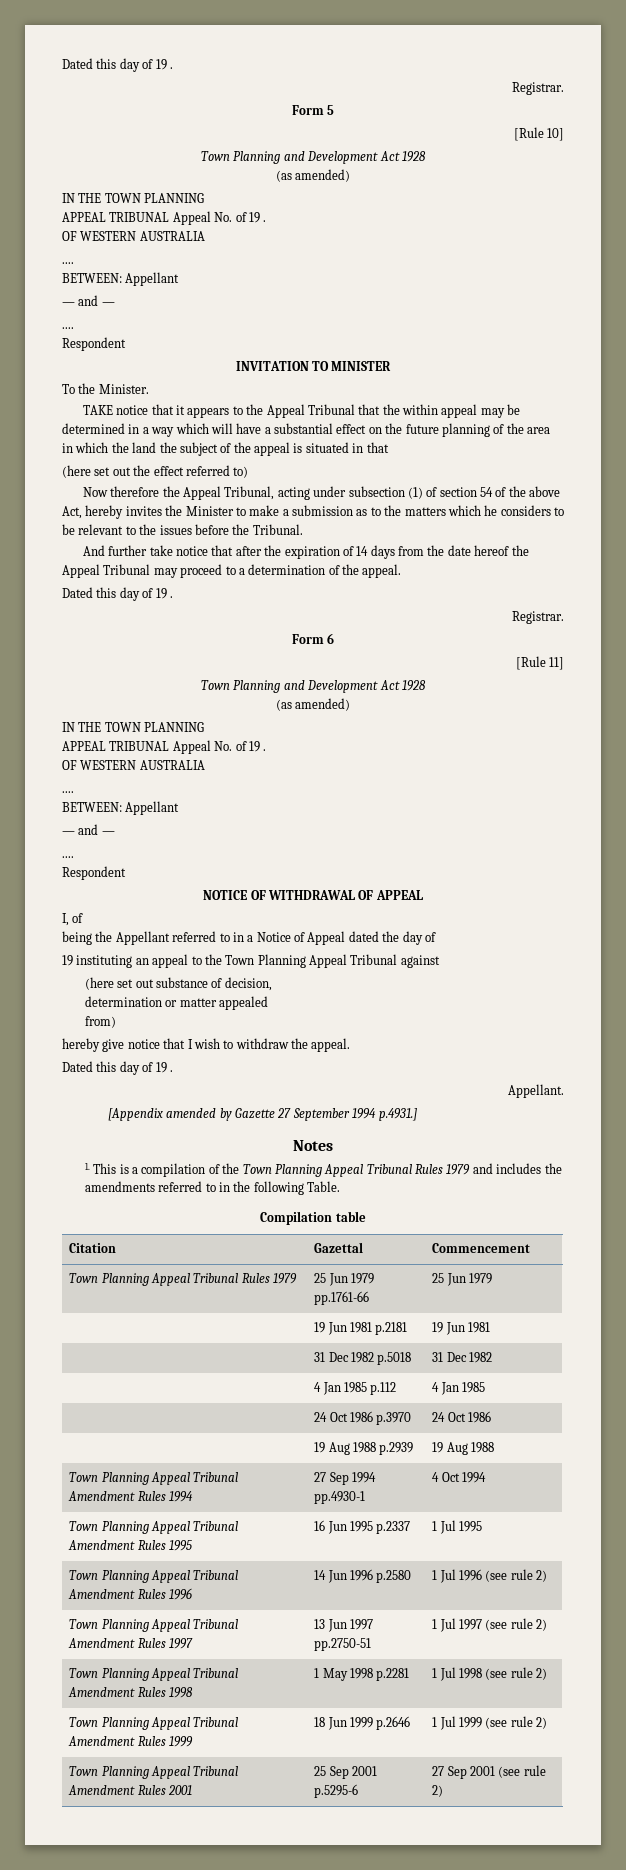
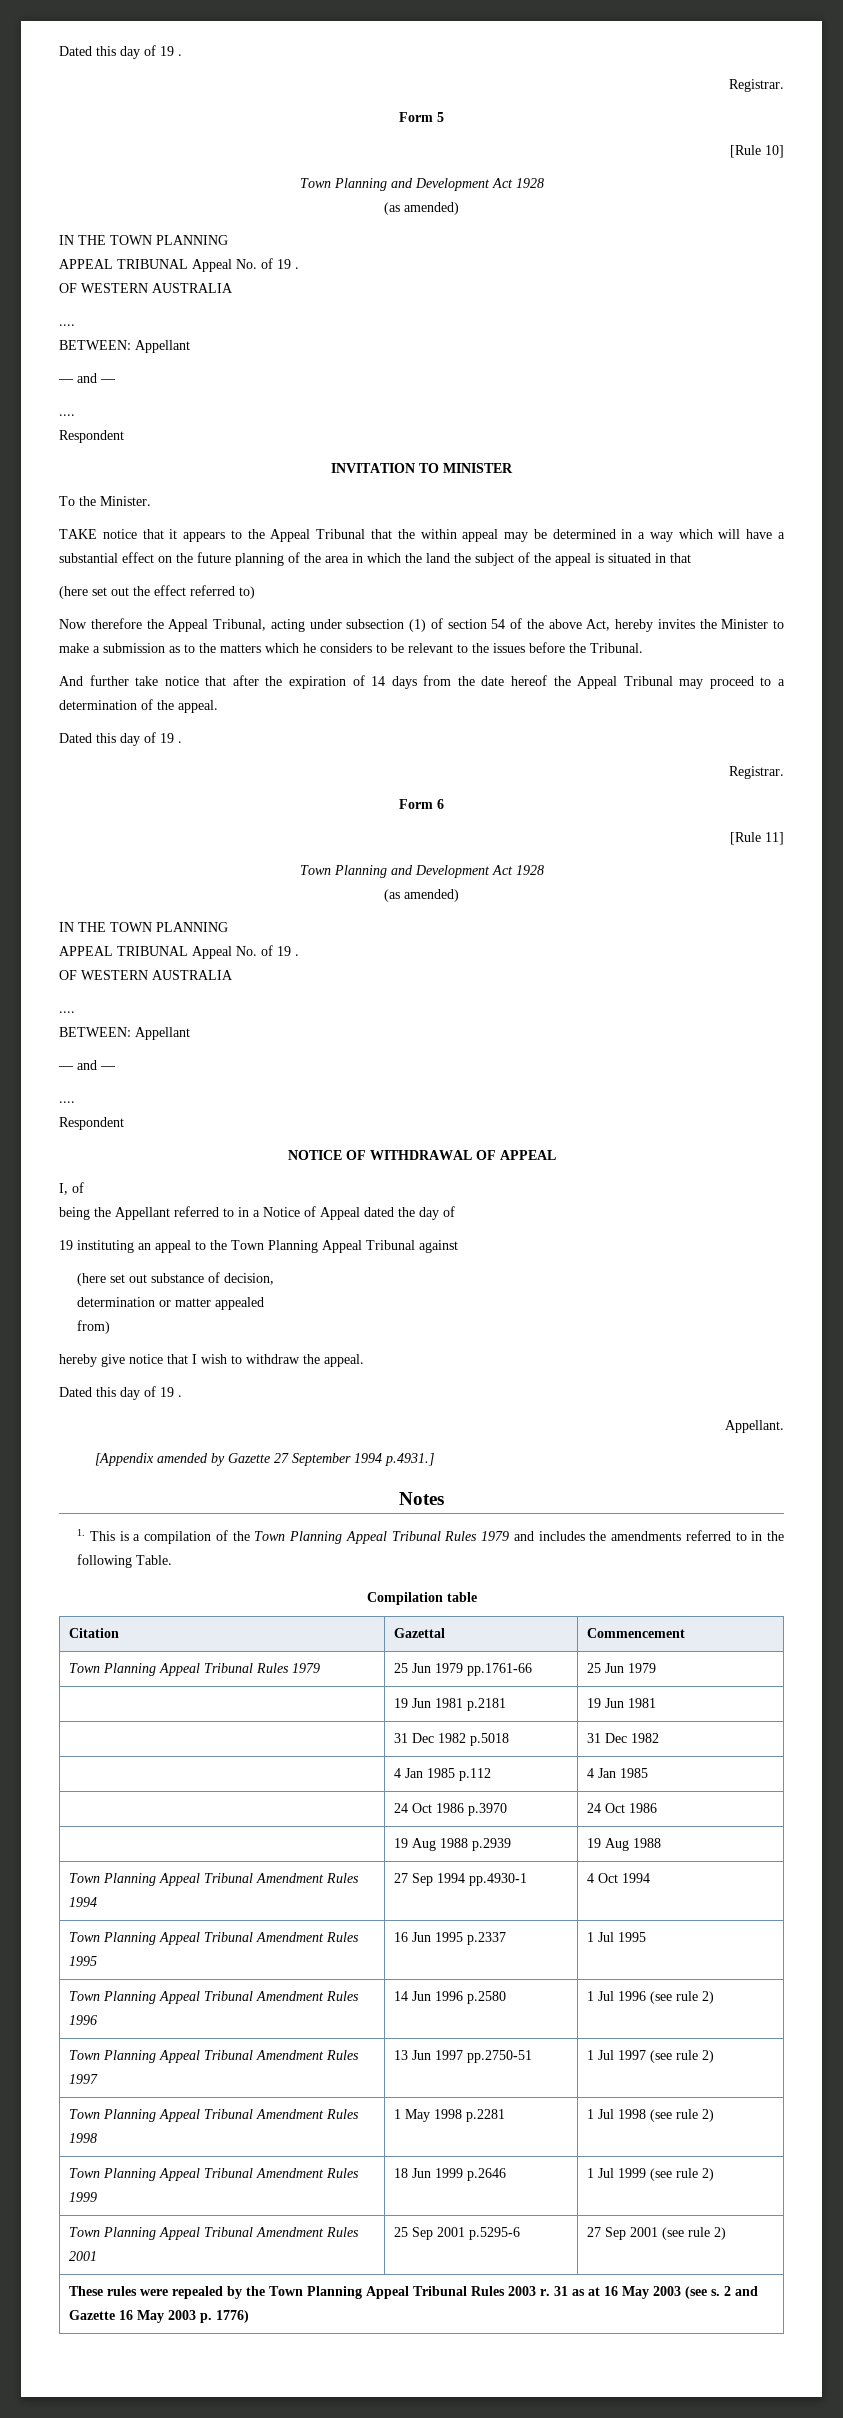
+ These rules were repealed by the Town Planning Appeal Tribunal Rules 2003 r. 31 as at 16 May 2003 (see s. 2 and Gazette 16 May 2003 p. 1776)

